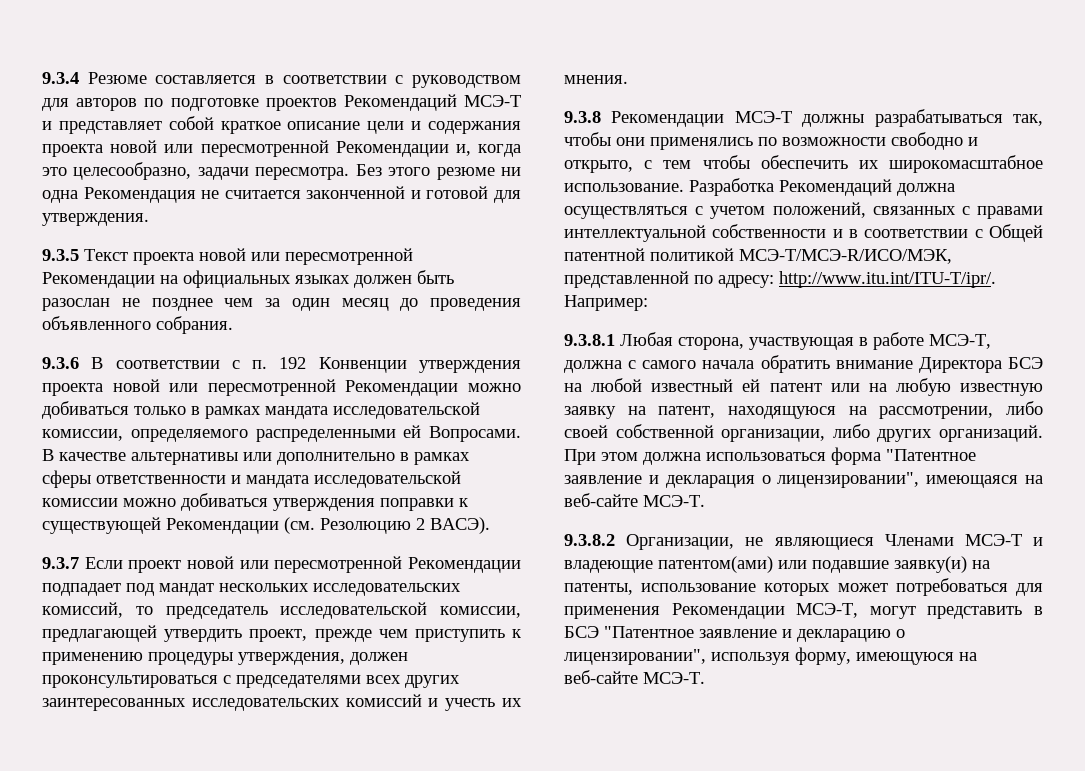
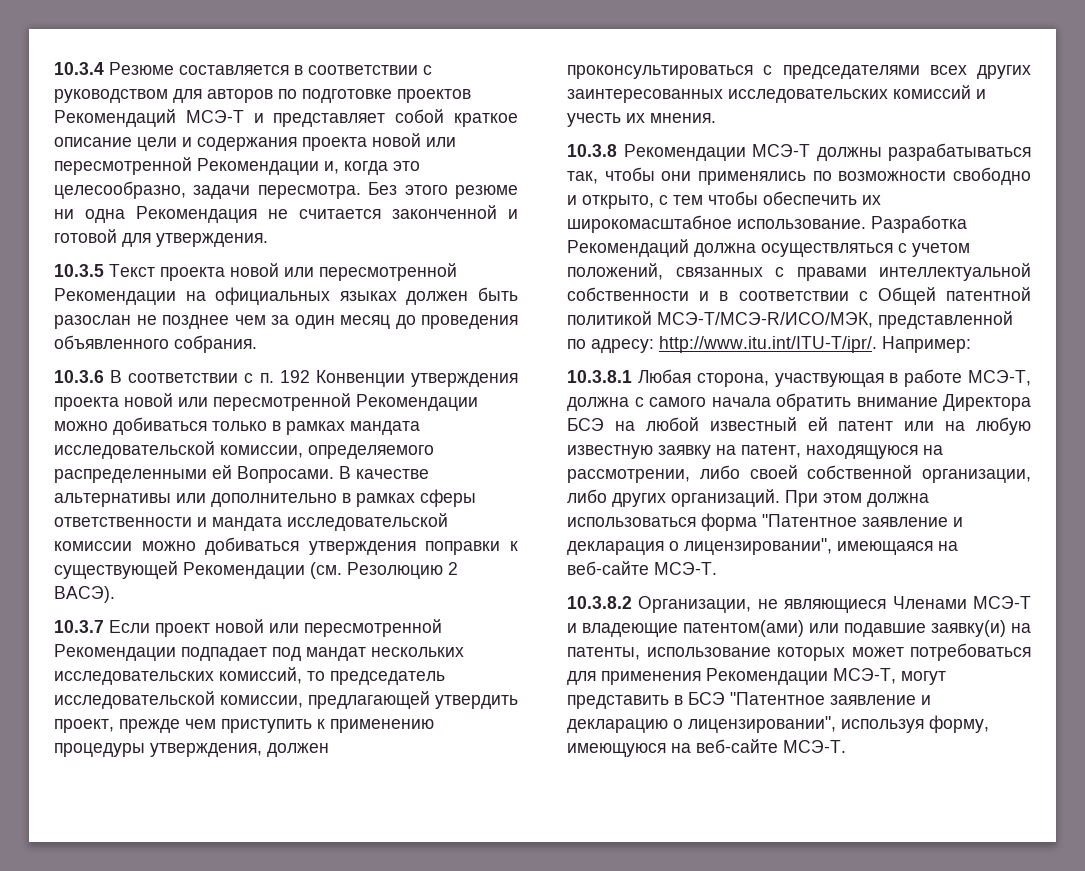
- 9.3.4 Резюме составляется в соответствии с руководством для авторов по подготовке проектов Рекомендаций МСЭ-Т и представляет собой краткое описание цели и содержания проекта новой или пересмотренной Рекомендации и, когда это целесообразно, задачи пересмотра.
+ 10.3.4 Резюме составляется в соответствии с руководством для авторов по подготовке проектов Рекомендаций МСЭ-Т и представляет собой краткое описание цели и содержания проекта новой или пересмотренной Рекомендации и, когда это целесообразно, задачи пересмотра.
- 9.3.5 Текст проекта новой или пересмотренной Рекомендации на официальных языках должен быть разослан не позднее чем за один месяц до проведения объявленного собрания.
+ 10.3.5 Текст проекта новой или пересмотренной Рекомендации на официальных языках должен быть разослан не позднее чем за один месяц до проведения объявленного собрания.
- 9.3.6 В соответствии с п. 192 Конвенции утверждения проекта новой или пересмотренной Рекомендации можно добиваться только в рамках мандата исследовательской комиссии, определяемого распределенными ей Вопросами.
+ 10.3.6 В соответствии с п. 192 Конвенции утверждения проекта новой или пересмотренной Рекомендации можно добиваться только в рамках мандата исследовательской комиссии, определяемого распределенными ей Вопросами.
- 9.3.7 Если проект новой или пересмотренной Рекомендации подпадает под мандат нескольких исследовательских комиссий, то председатель исследовательской комиссии, предлагающей утвердить проект, прежде чем приступить к применению процедуры утверждения, должен проконсультироваться с председателями всех других заинтересованных исследовательских комиссий и учесть их мнения.
+ 10.3.7 Если проект новой или пересмотренной Рекомендации подпадает под мандат нескольких исследовательских комиссий, то председатель исследовательской комиссии, предлагающей утвердить проект, прежде чем приступить к применению процедуры утверждения, должен проконсультироваться с председателями всех других заинтересованных исследовательских комиссий и учесть их мнения.
- 9.3.8 Рекомендации МСЭ-Т должны разрабатываться так, чтобы они применялись по возможности свободно и открыто, с тем чтобы обеспечить их широкомасштабное использование.
+ 10.3.8 Рекомендации МСЭ-Т должны разрабатываться так, чтобы они применялись по возможности свободно и открыто, с тем чтобы обеспечить их широкомасштабное использование.
- 9.3.8.1 Любая сторона, участвующая в работе МСЭ-Т, должна с самого начала обратить внимание Директора БСЭ на любой известный ей патент или на любую известную заявку на патент, находящуюся на рассмотрении, либо своей собственной организации, либо других организаций.
+ 10.3.8.1 Любая сторона, участвующая в работе МСЭ-Т, должна с самого начала обратить внимание Директора БСЭ на любой известный ей патент или на любую известную заявку на патент, находящуюся на рассмотрении, либо своей собственной организации, либо других организаций.
- 9.3.8.2 Организации, не являющиеся Членами МСЭ-Т и владеющие патентом(ами) или подавшие заявку(и) на патенты, использование которых может потребоваться для применения Рекомендации МСЭ-Т, могут представить в БСЭ "Патентное заявление и декларацию о лицензировании", используя форму, имеющуюся на веб-сайте МСЭ-Т.
+ 10.3.8.2 Организации, не являющиеся Членами МСЭ-Т и владеющие патентом(ами) или подавшие заявку(и) на патенты, использование которых может потребоваться для применения Рекомендации МСЭ-Т, могут представить в БСЭ "Патентное заявление и декларацию о лицензировании", используя форму, имеющуюся на веб-сайте МСЭ-Т.

